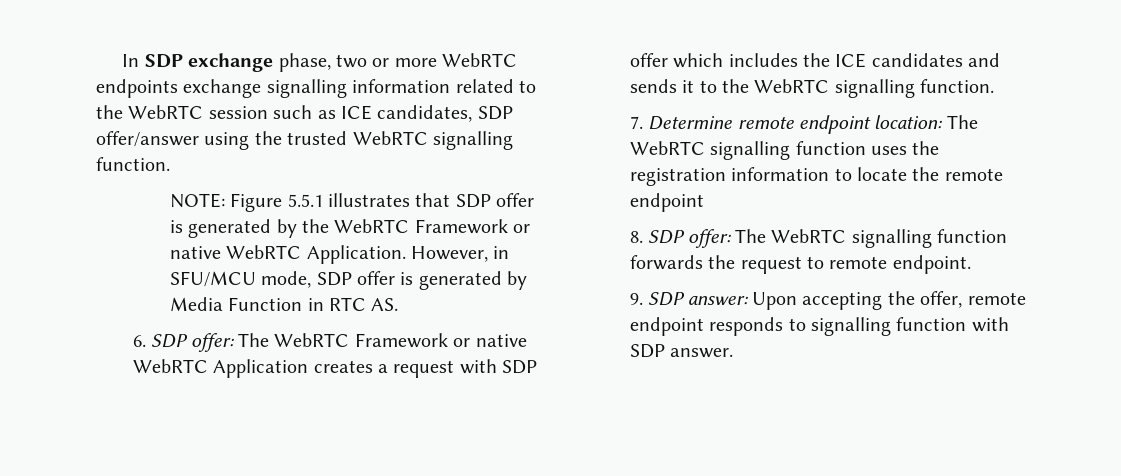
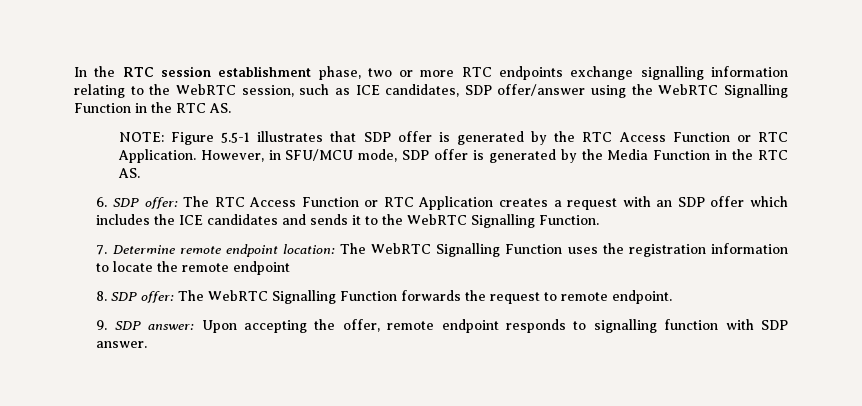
- In SDP exchange phase, two or more WebRTC endpoints exchange signalling information related to the WebRTC session such as ICE candidates, SDP offer/answer using the trusted WebRTC signalling function.
+ In the RTC session establishment phase, two or more RTC endpoints exchange signalling information relating to the WebRTC session, such as ICE candidates, SDP offer/answer using the WebRTC Signalling Function in the RTC AS.
- NOTE: Figure 5.5.1 illustrates that SDP offer is generated by the WebRTC Framework or native WebRTC Application.
+ NOTE: Figure 5.5-1 illustrates that SDP offer is generated by the RTC Access Function or RTC Application.
- However, in SFU/MCU mode, SDP offer is generated by Media Function in RTC AS.
+ However, in SFU/MCU mode, SDP offer is generated by the Media Function in the RTC AS.
- 6. SDP offer: The WebRTC Framework or native WebRTC Application creates a request with SDP offer which includes the ICE candidates and sends it to the WebRTC signalling function.
+ 6. SDP offer: The RTC Access Function or RTC Application creates a request with an SDP offer which includes the ICE candidates and sends it to the WebRTC Signalling Function.
- 7. Determine remote endpoint location: The WebRTC signalling function uses the registration information to locate the remote endpoint
+ 7. Determine remote endpoint location: The WebRTC Signalling Function uses the registration information to locate the remote endpoint
- 8. SDP offer: The WebRTC signalling function forwards the request to remote endpoint.
+ 8. SDP offer: The WebRTC Signalling Function forwards the request to remote endpoint.

